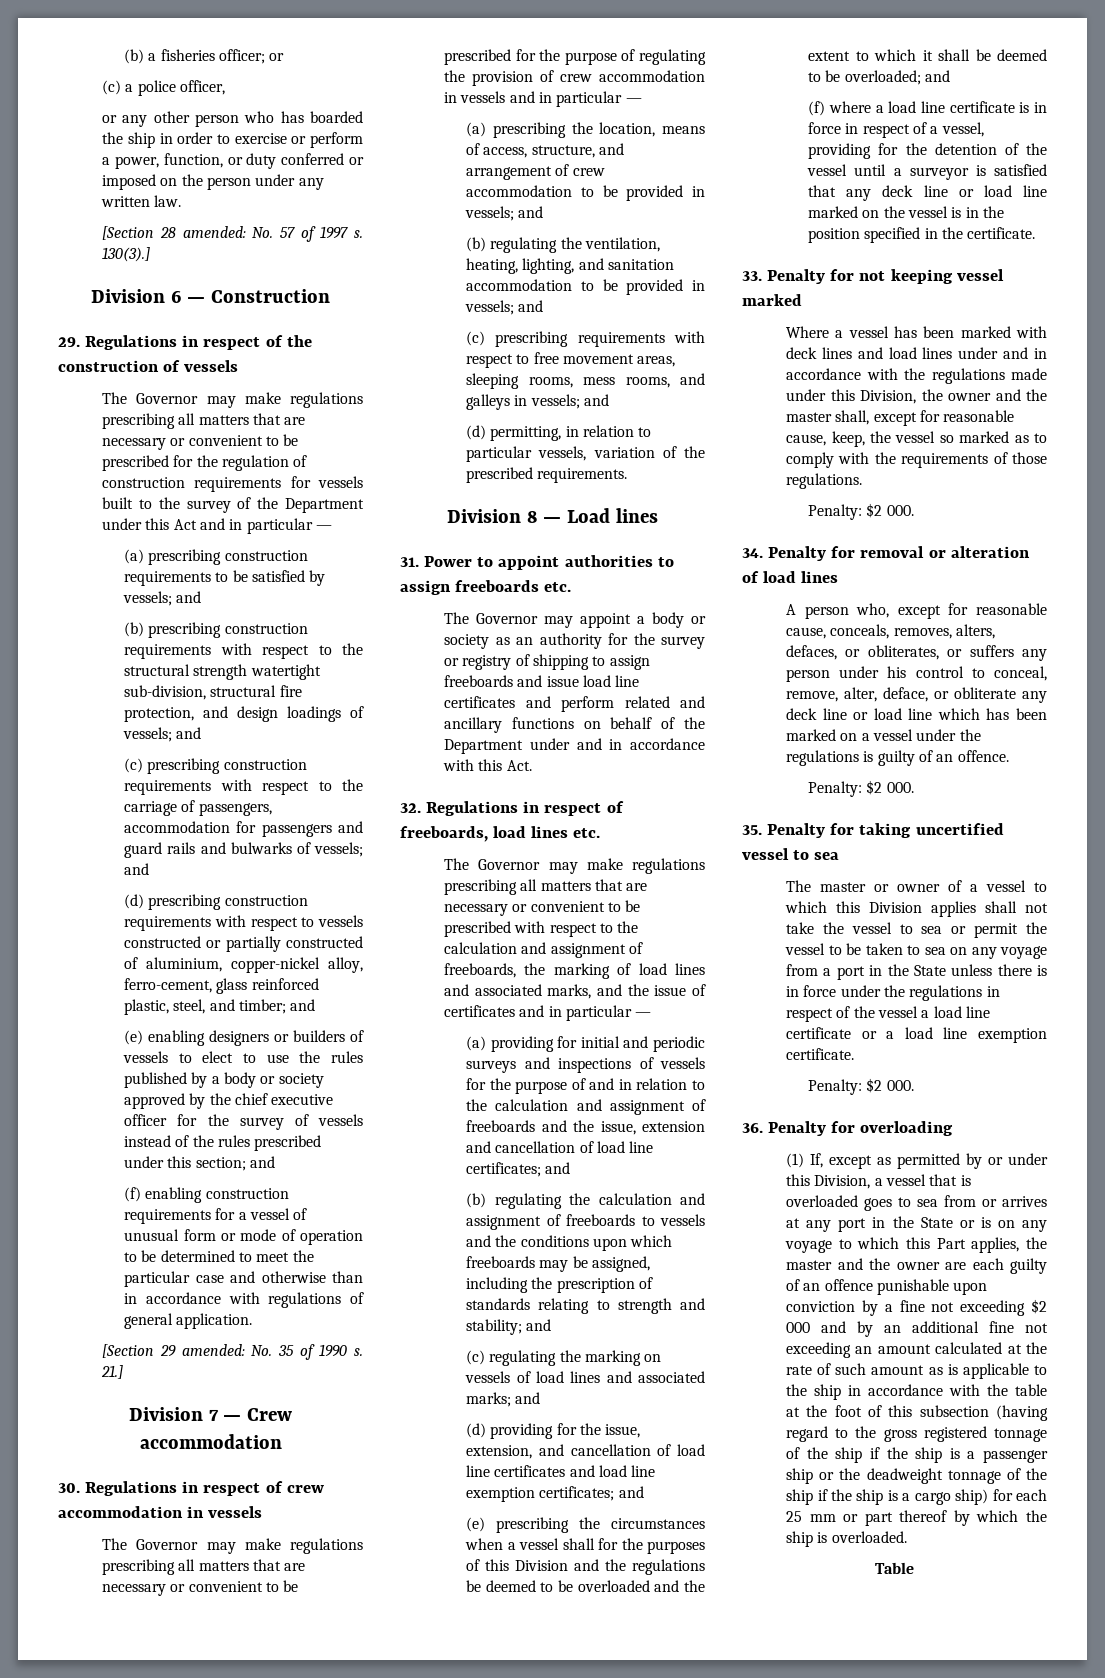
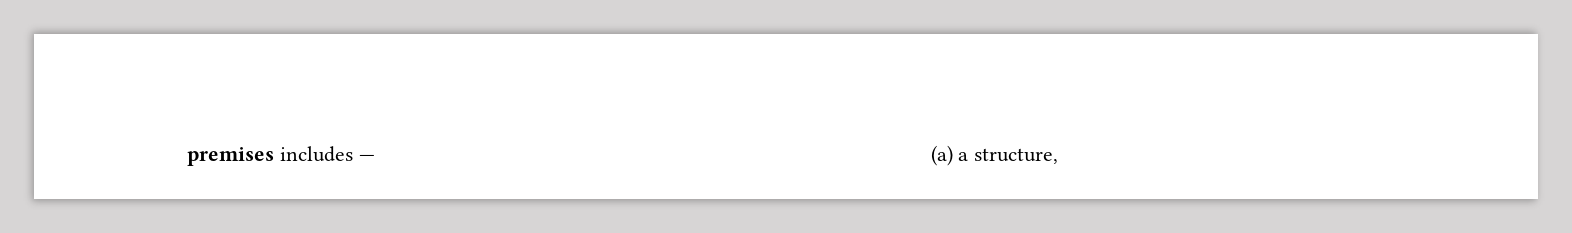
- (b) a fisheries officer; or
- (c) a police officer,
- or any other person who has boarded the ship in order to exercise or perform a power, function, or duty conferred or imposed on the person under any written law.
- [Section 28 amended: No. 57 of 1997 s. 130(3).]
- Division 6 — Construction
- 29. Regulations in respect of the construction of vessels
- The Governor may make regulations prescribing all matters that are necessary or convenient to be prescribed for the regulation of construction requirements for vessels built to the survey of the Department under this Act and in particular —
- (a) prescribing construction requirements to be satisfied by vessels; and
- (b) prescribing construction requirements with respect to the structural strength watertight sub-division, structural fire protection, and design loadings of vessels; and
- (c) prescribing construction requirements with respect to the carriage of passengers, accommodation for passengers and guard rails and bulwarks of vessels; and
- (d) prescribing construction requirements with respect to vessels constructed or partially constructed of aluminium, copper-nickel alloy, ferro-cement, glass reinforced plastic, steel, and timber; and
- (e) enabling designers or builders of vessels to elect to use the rules published by a body or society approved by the chief executive officer for the survey of vessels instead of the rules prescribed under this section; and
- (f) enabling construction requirements for a vessel of unusual form or mode of operation to be determined to meet the particular case and otherwise than in accordance with regulations of general application.
- [Section 29 amended: No. 35 of 1990 s. 21.]
- Division 7 — Crew accommodation
- 30. Regulations in respect of crew accommodation in vessels
- The Governor may make regulations prescribing all matters that are necessary or convenient to be prescribed for the purpose of regulating the provision of crew accommodation in vessels and in particular —
- (a) prescribing the location, means of access, structure, and arrangement of crew accommodation to be provided in vessels; and
- (b) regulating the ventilation, heating, lighting, and sanitation accommodation to be provided in vessels; and
- (c) prescribing requirements with respect to free movement areas, sleeping rooms, mess rooms, and galleys in vessels; and
- (d) permitting, in relation to particular vessels, variation of the prescribed requirements.
- Division 8 — Load lines
- 31. Power to appoint authorities to assign freeboards etc.
- The Governor may appoint a body or society as an authority for the survey or registry of shipping to assign freeboards and issue load line certificates and perform related and ancillary functions on behalf of the Department under and in accordance with this Act.
- 32. Regulations in respect of freeboards, load lines etc.
- The Governor may make regulations prescribing all matters that are necessary or convenient to be prescribed with respect to the calculation and assignment of freeboards, the marking of load lines and associated marks, and the issue of certificates and in particular —
- (a) providing for initial and periodic surveys and inspections of vessels for the purpose of and in relation to the calculation and assignment of freeboards and the issue, extension and cancellation of load line certificates; and
- (b) regulating the calculation and assignment of freeboards to vessels and the conditions upon which freeboards may be assigned, including the prescription of standards relating to strength and stability; and
- (c) regulating the marking on vessels of load lines and associated marks; and
- (d) providing for the issue, extension, and cancellation of load line certificates and load line exemption certificates; and
- (e) prescribing the circumstances when a vessel shall for the purposes of this Division and the regulations be deemed to be overloaded and the extent to which it shall be deemed to be overloaded; and
- (f) where a load line certificate is in force in respect of a vessel, providing for the detention of the vessel until a surveyor is satisfied that any deck line or load line marked on the vessel is in the position specified in the certificate.
- 33. Penalty for not keeping vessel marked
- Where a vessel has been marked with deck lines and load lines under and in accordance with the regulations made under this Division, the owner and the master shall, except for reasonable cause, keep, the vessel so marked as to comply with the requirements of those regulations.
- Penalty: $2 000.
- 34. Penalty for removal or alteration of load lines
- A person who, except for reasonable cause, conceals, removes, alters, defaces, or obliterates, or suffers any person under his control to conceal, remove, alter, deface, or obliterate any deck line or load line which has been marked on a vessel under the regulations is guilty of an offence.
- Penalty: $2 000.
- 35. Penalty for taking uncertified vessel to sea
- The master or owner of a vessel to which this Division applies shall not take the vessel to sea or permit the vessel to be taken to sea on any voyage from a port in the State unless there is in force under the regulations in respect of the vessel a load line certificate or a load line exemption certificate.
- Penalty: $2 000.
- 36. Penalty for overloading
- (1) If, except as permitted by or under this Division, a vessel that is overloaded goes to sea from or arrives at any port in the State or is on any voyage to which this Part applies, the master and the owner are each guilty of an offence punishable upon conviction by a fine not exceeding $2 000 and by an additional fine not exceeding an amount calculated at the rate of such amount as is applicable to the ship in accordance with the table at the foot of this subsection (having regard to the gross registered tonnage of the ship if the ship is a passenger ship or the deadweight tonnage of the ship if the ship is a cargo ship) for each 25 mm or part thereof by which the ship is overloaded.
- Table
+ premises includes —
+ (a) a structure,

